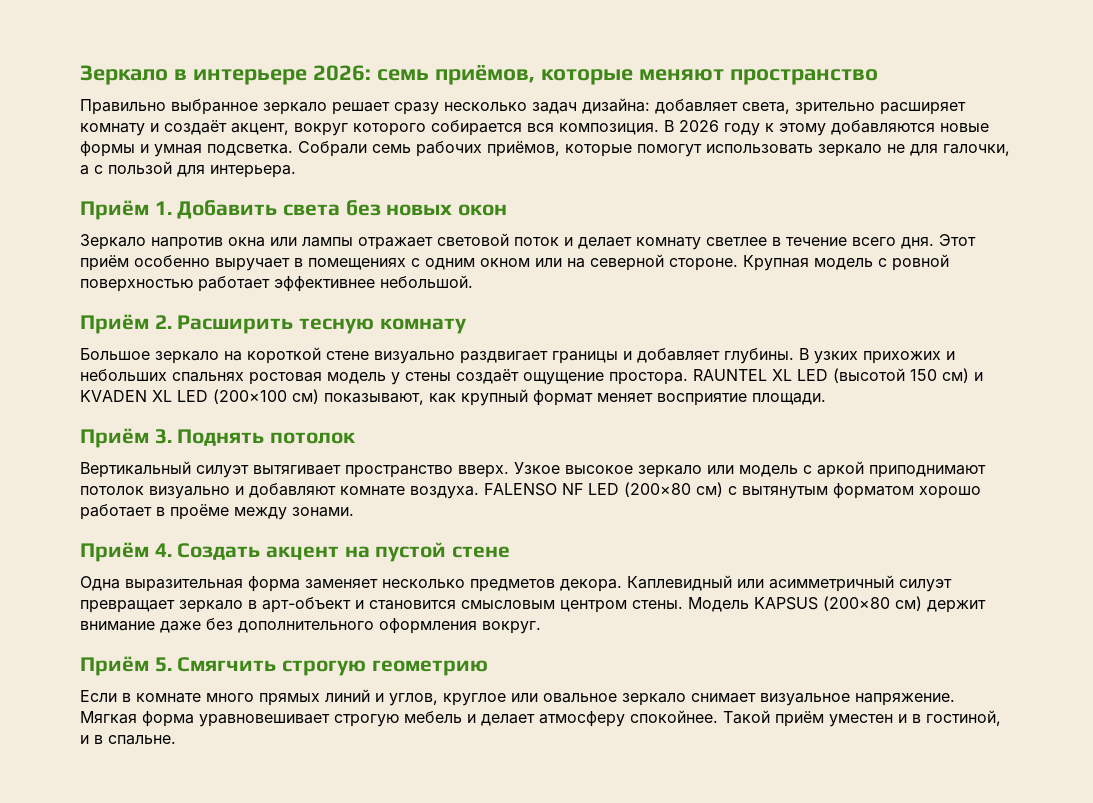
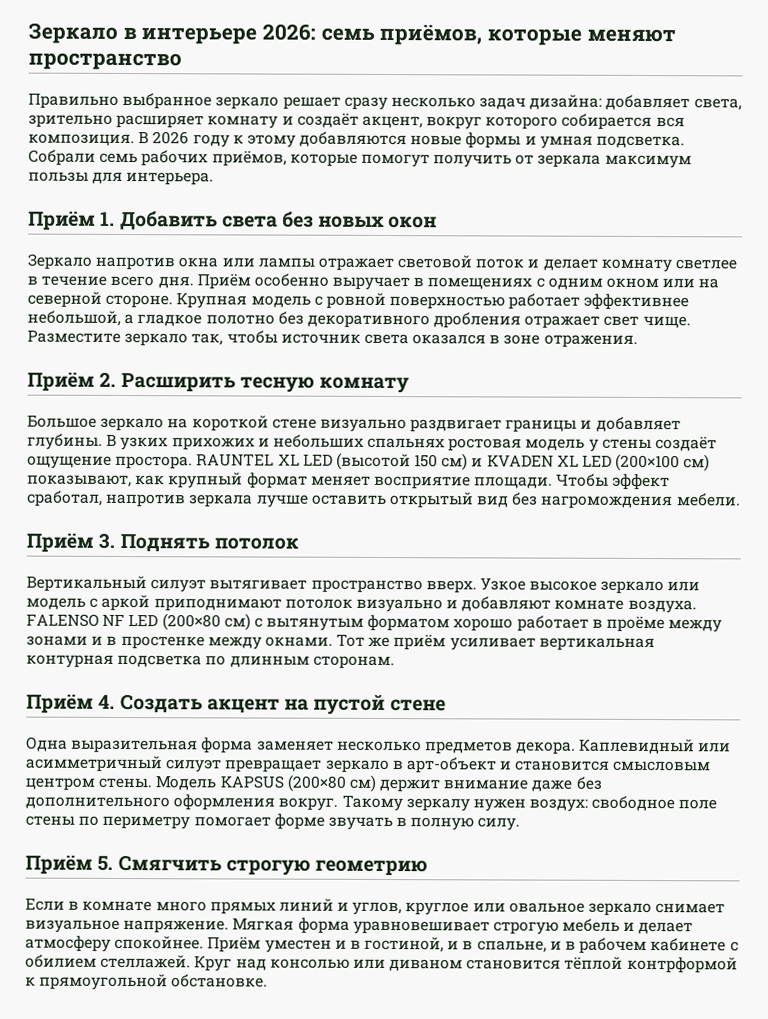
- Собрали семь рабочих приёмов, которые помогут использовать зеркало не для галочки, а с пользой для интерьера.
+ Собрали семь рабочих приёмов, которые помогут получить от зеркала максимум пользы для интерьера.
- Этот приём особенно выручает в помещениях с одним окном или на северной стороне.
+ Приём особенно выручает в помещениях с одним окном или на северной стороне.
- Крупная модель с ровной поверхностью работает эффективнее небольшой.
+ Крупная модель с ровной поверхностью работает эффективнее небольшой, а гладкое полотно без декоративного дробления отражает свет чище. Разместите зеркало так, чтобы источник света оказался в зоне отражения.
+ Чтобы эффект сработал, напротив зеркала лучше оставить открытый вид без нагромождения мебели.
- FALENSO NF LED (200×80 см) с вытянутым форматом хорошо работает в проёме между зонами.
+ FALENSO NF LED (200×80 см) с вытянутым форматом хорошо работает в проёме между зонами и в простенке между окнами. Тот же приём усиливает вертикальная контурная подсветка по длинным сторонам.
+ Такому зеркалу нужен воздух: свободное поле стены по периметру помогает форме звучать в полную силу.
- Такой приём уместен и в гостиной, и в спальне.
+ Приём уместен и в гостиной, и в спальне, и в рабочем кабинете с обилием стеллажей. Круг над консолью или диваном становится тёплой контрформой к прямоугольной обстановке.

